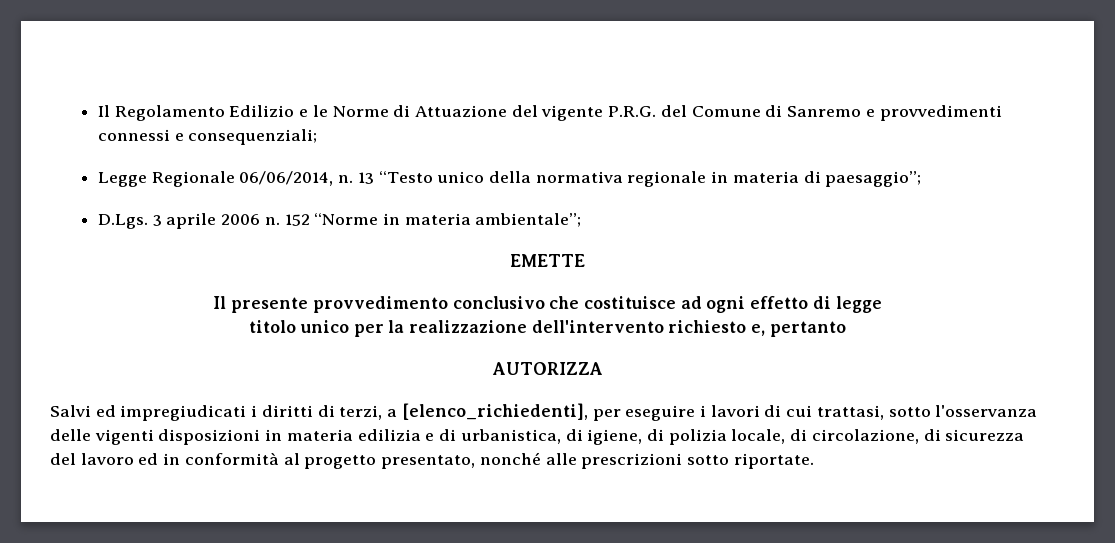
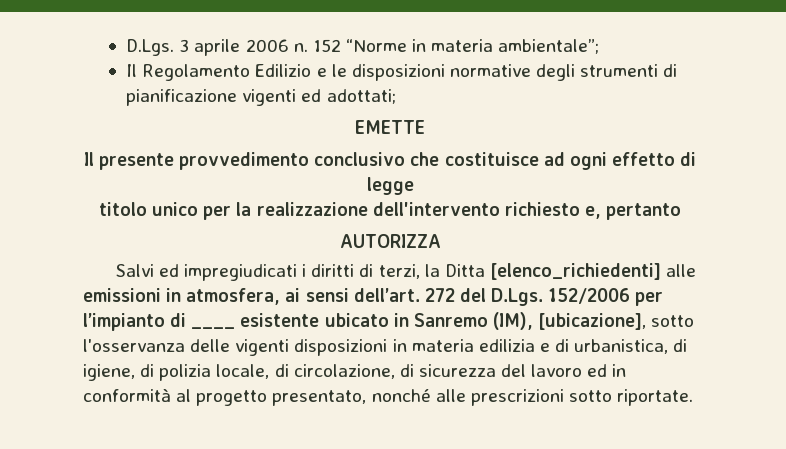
- Il Regolamento Edilizio e le Norme di Attuazione del vigente P.R.G. del Comune di Sanremo e provvedimenti connessi e consequenziali;
- Legge Regionale 06/06/2014, n. 13 “Testo unico della normativa regionale in materia di paesaggio”;
+ Il Regolamento Edilizio e le disposizioni normative degli strumenti di pianificazione vigenti ed adottati;
- Salvi ed impregiudicati i diritti di terzi, a [elenco_richiedenti], per eseguire i lavori di cui trattasi, sotto l'osservanza delle vigenti disposizioni in materia edilizia e di urbanistica, di igiene, di polizia locale, di circolazione, di sicurezza del lavoro ed in conformità al progetto presentato, nonché alle prescrizioni sotto riportate.
+ Salvi ed impregiudicati i diritti di terzi, la Ditta [elenco_richiedenti] alle emissioni in atmosfera, ai sensi dell’art. 272 del D.Lgs. 152/2006 per l’impianto di ____ esistente ubicato in Sanremo (IM), [ubicazione], sotto l'osservanza delle vigenti disposizioni in materia edilizia e di urbanistica, di igiene, di polizia locale, di circolazione, di sicurezza del lavoro ed in conformità al progetto presentato, nonché alle prescrizioni sotto riportate.

